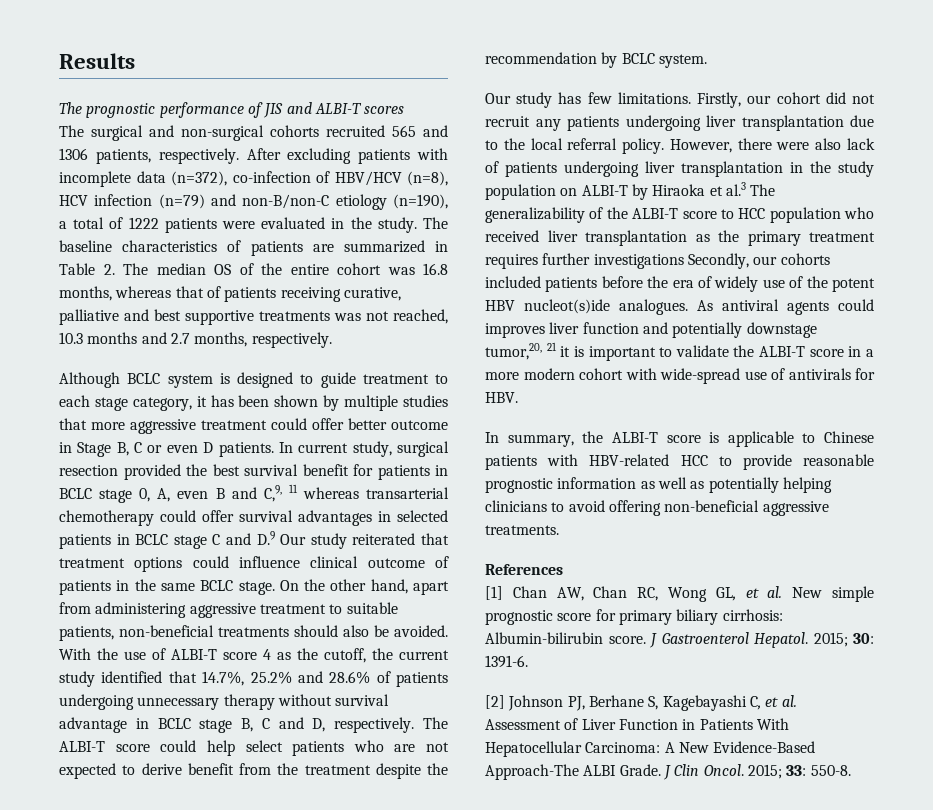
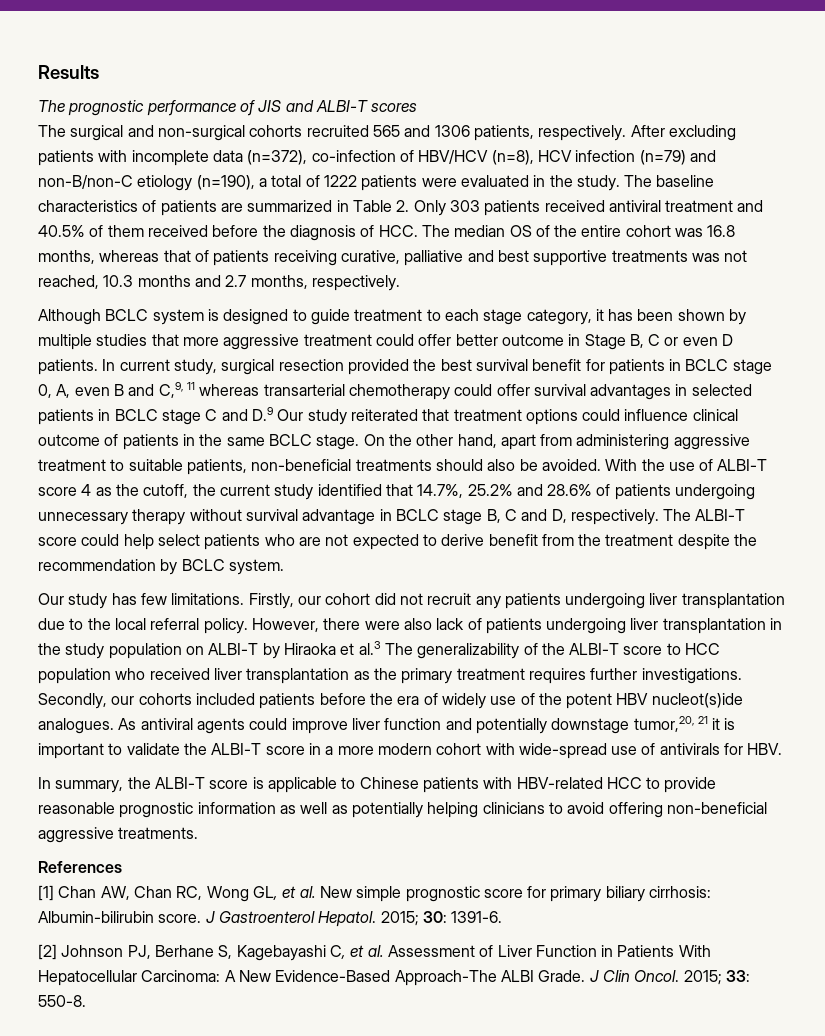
- The baseline characteristics of patients are summarized in Table 2. The median OS of the entire cohort was 16.8 months, whereas that of patients receiving curative, palliative and best supportive treatments was not reached, 10.3 months and 2.7 months, respectively.
+ The baseline characteristics of patients are summarized in Table 2. Only 303 patients received antiviral treatment and 40.5% of them received before the diagnosis of HCC. The median OS of the entire cohort was 16.8 months, whereas that of patients receiving curative, palliative and best supportive treatments was not reached, 10.3 months and 2.7 months, respectively.
- However, there were also lack of patients undergoing liver transplantation in the study population on ALBI-T by Hiraoka et al.3 The generalizability of the ALBI-T score to HCC population who received liver transplantation as the primary treatment requires further investigations Secondly, our cohorts included patients before the era of widely use of the potent HBV nucleot(s)ide analogues.
+ However, there were also lack of patients undergoing liver transplantation in the study population on ALBI-T by Hiraoka et al.3 The generalizability of the ALBI-T score to HCC population who received liver transplantation as the primary treatment requires further investigations. Secondly, our cohorts included patients before the era of widely use of the potent HBV nucleot(s)ide analogues.
- As antiviral agents could improves liver function and potentially downstage tumor,20, 21 it is important to validate the ALBI-T score in a more modern cohort with wide-spread use of antivirals for HBV.
+ As antiviral agents could improve liver function and potentially downstage tumor,20, 21 it is important to validate the ALBI-T score in a more modern cohort with wide-spread use of antivirals for HBV.

